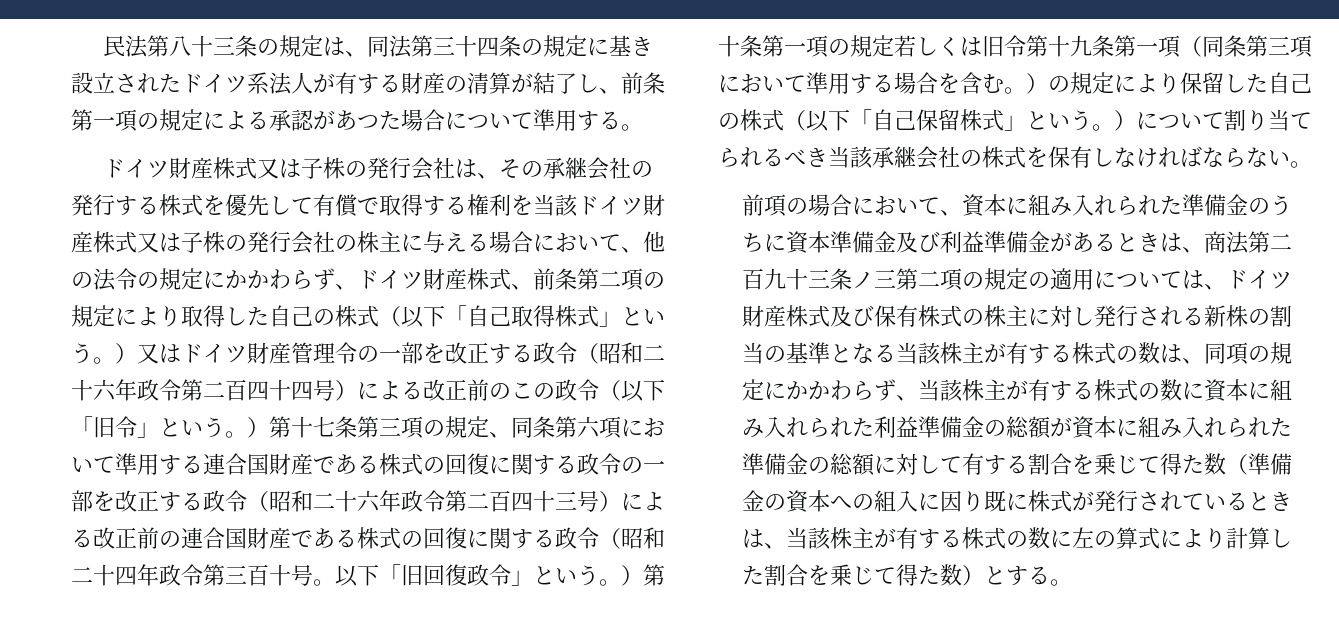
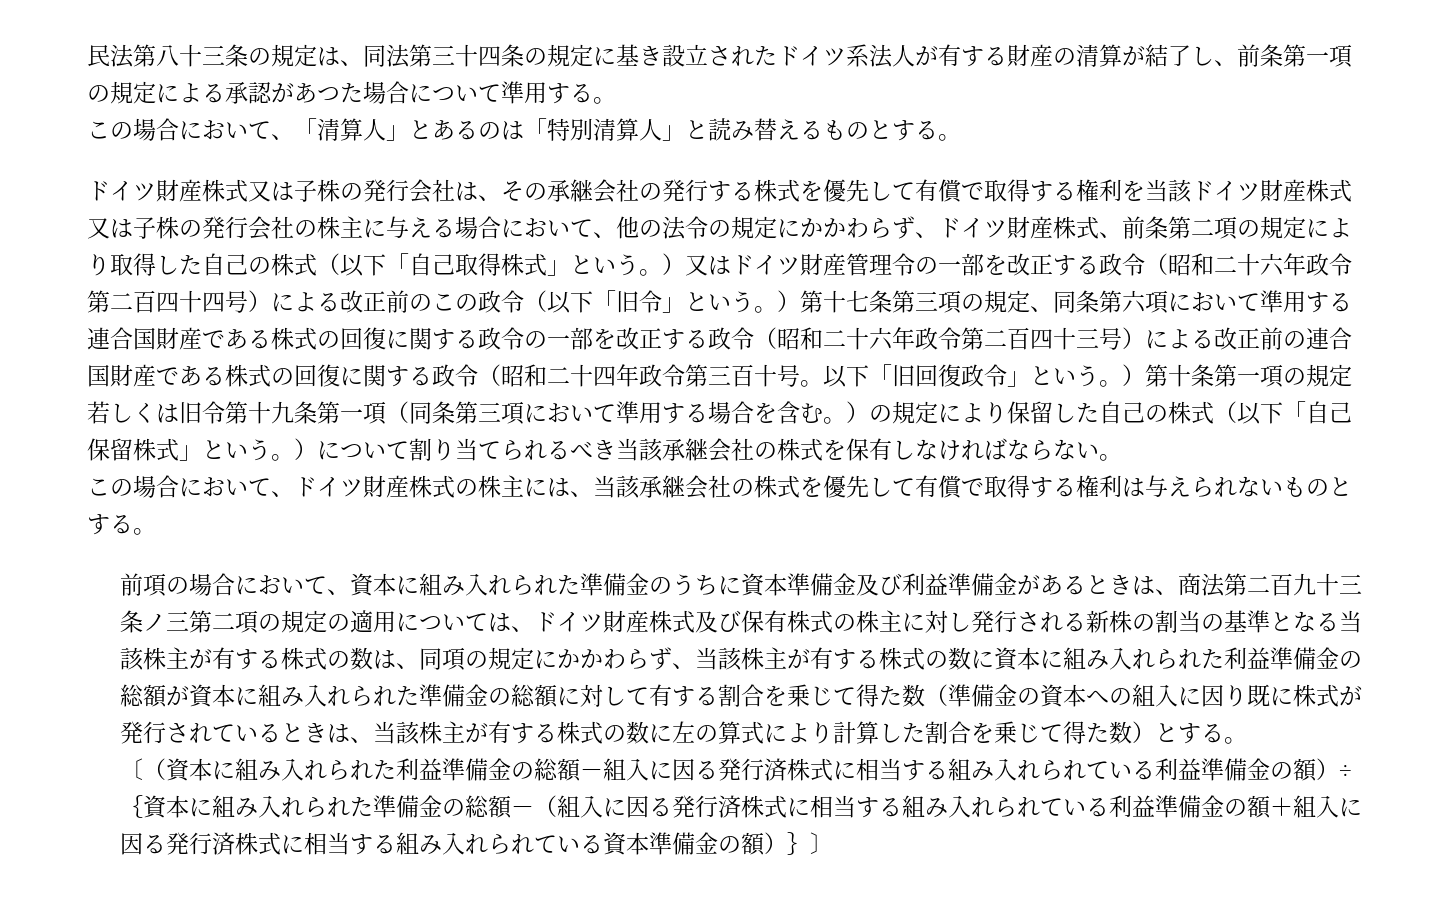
+ この場合において、「清算人」とあるのは「特別清算人」と読み替えるものとする。
+ この場合において、ドイツ財産株式の株主には、当該承継会社の株式を優先して有償で取得する権利は与えられないものとする。
+ 〔（資本に組み入れられた利益準備金の総額－組入に因る発行済株式に相当する組み入れられている利益準備金の額）÷｛資本に組み入れられた準備金の総額－（組入に因る発行済株式に相当する組み入れられている利益準備金の額＋組入に因る発行済株式に相当する組み入れられている資本準備金の額）｝〕

